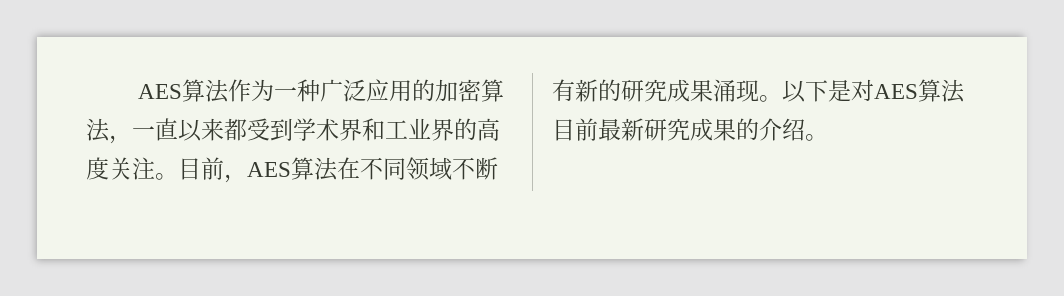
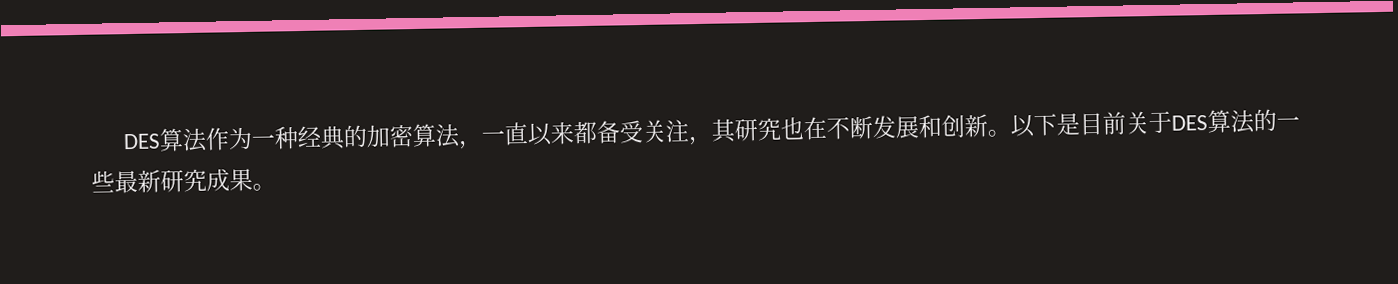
- AES算法作为一种广泛应用的加密算法，一直以来都受到学术界和工业界的高度关注。目前，AES算法在不同领域不断有新的研究成果涌现。以下是对AES算法目前最新研究成果的介绍。
+ DES算法作为一种经典的加密算法，一直以来都备受关注，其研究也在不断发展和创新。以下是目前关于DES算法的一些最新研究成果。

